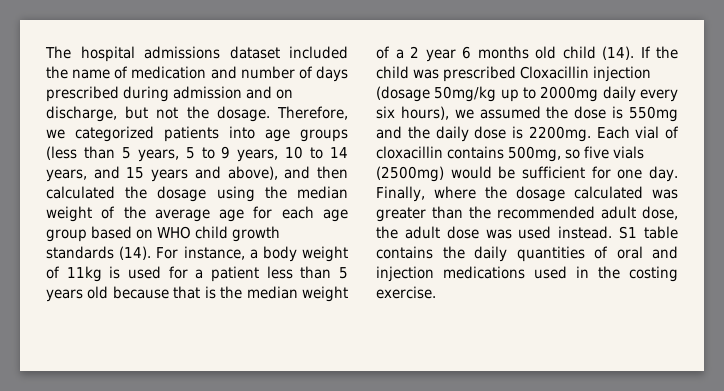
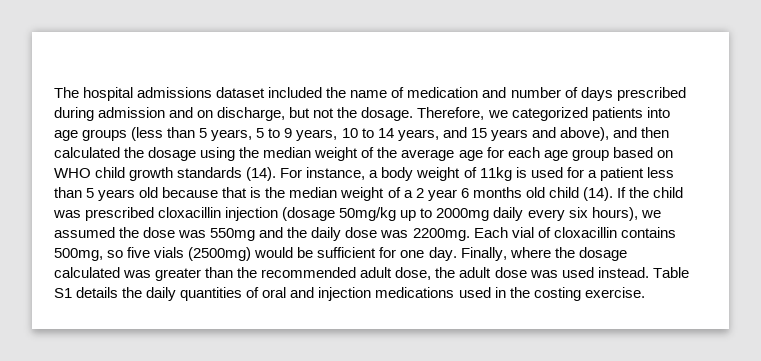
- If the child was prescribed Cloxacillin injection (dosage 50mg/kg up to 2000mg daily every six hours), we assumed the dose is 550mg and the daily dose is 2200mg.
+ If the child was prescribed cloxacillin injection (dosage 50mg/kg up to 2000mg daily every six hours), we assumed the dose was 550mg and the daily dose was 2200mg.
- S1 table contains the daily quantities of oral and injection medications used in the costing exercise.
+ Table S1 details the daily quantities of oral and injection medications used in the costing exercise.

